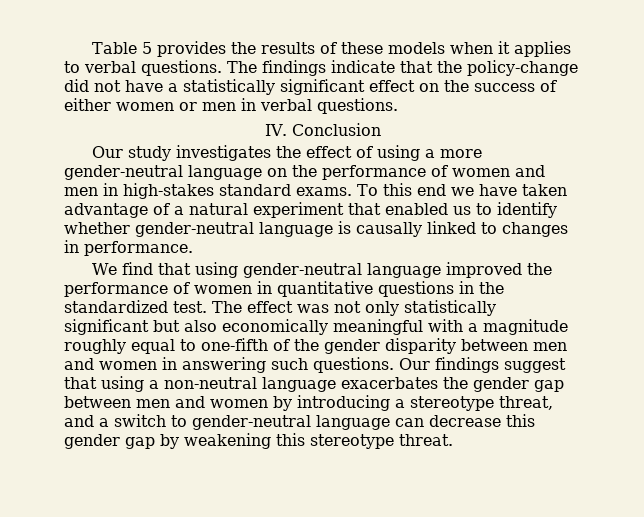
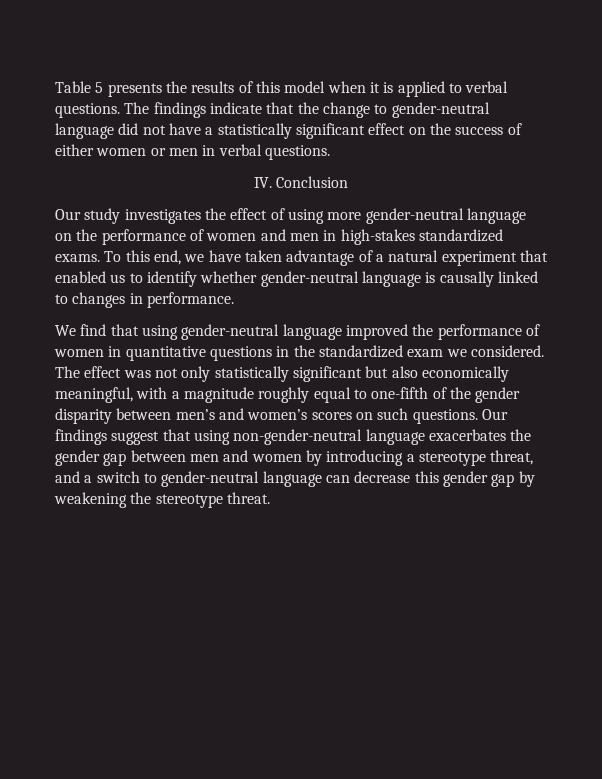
- Table 5 provides the results of these models when it applies to verbal questions.
+ Table 5 presents the results of this model when it is applied to verbal questions.
- The findings indicate that the policy-change did not have a statistically significant effect on the success of either women or men in verbal questions.
+ The findings indicate that the change to gender-neutral language did not have a statistically significant effect on the success of either women or men in verbal questions.
- Our study investigates the effect of using a more gender-neutral language on the performance of women and men in high-stakes standard exams.
+ Our study investigates the effect of using more gender-neutral language on the performance of women and men in high-stakes standardized exams.
- To this end we have taken advantage of a natural experiment that enabled us to identify whether gender-neutral language is causally linked to changes in performance.
+ To this end, we have taken advantage of a natural experiment that enabled us to identify whether gender-neutral language is causally linked to changes in performance.
- We find that using gender-neutral language improved the performance of women in quantitative questions in the standardized test.
+ We find that using gender-neutral language improved the performance of women in quantitative questions in the standardized exam we considered.
- The effect was not only statistically significant but also economically meaningful with a magnitude roughly equal to one-fifth of the gender disparity between men and women in answering such questions.
+ The effect was not only statistically significant but also economically meaningful, with a magnitude roughly equal to one-fifth of the gender disparity between men’s and women’s scores on such questions.
- Our findings suggest that using a non-neutral language exacerbates the gender gap between men and women by introducing a stereotype threat, and a switch to gender-neutral language can decrease this gender gap by weakening this stereotype threat.
+ Our findings suggest that using non-gender-neutral language exacerbates the gender gap between men and women by introducing a stereotype threat, and a switch to gender-neutral language can decrease this gender gap by weakening the stereotype threat.

